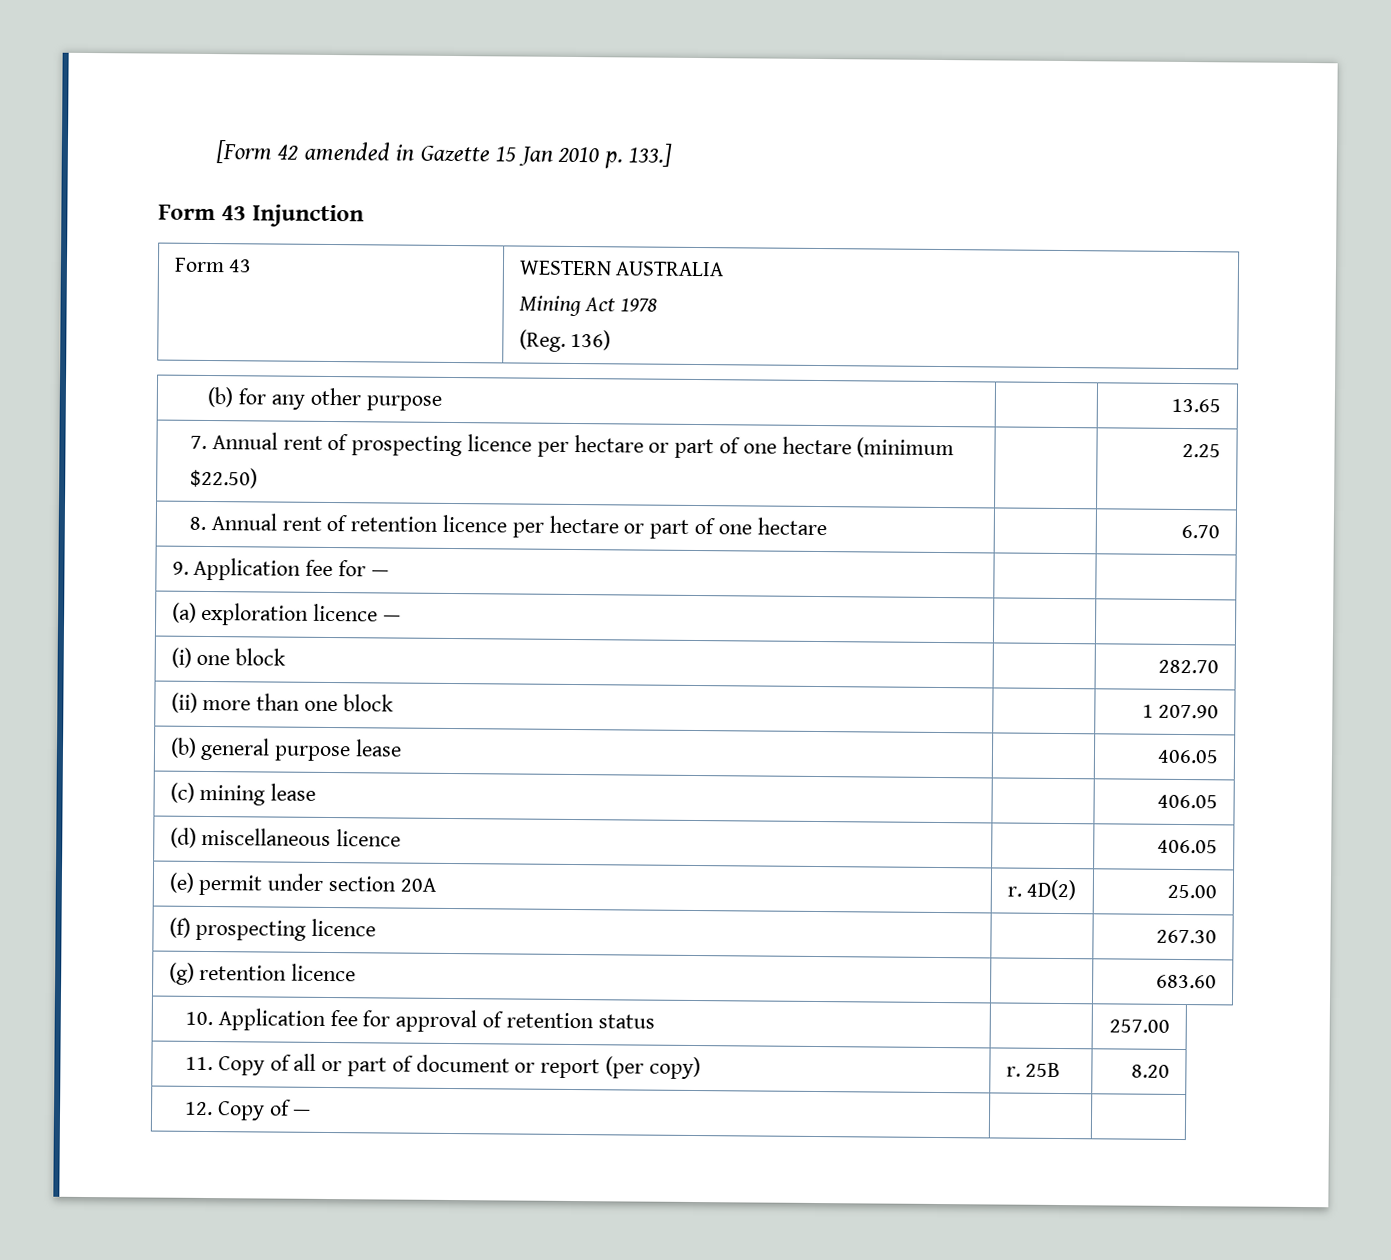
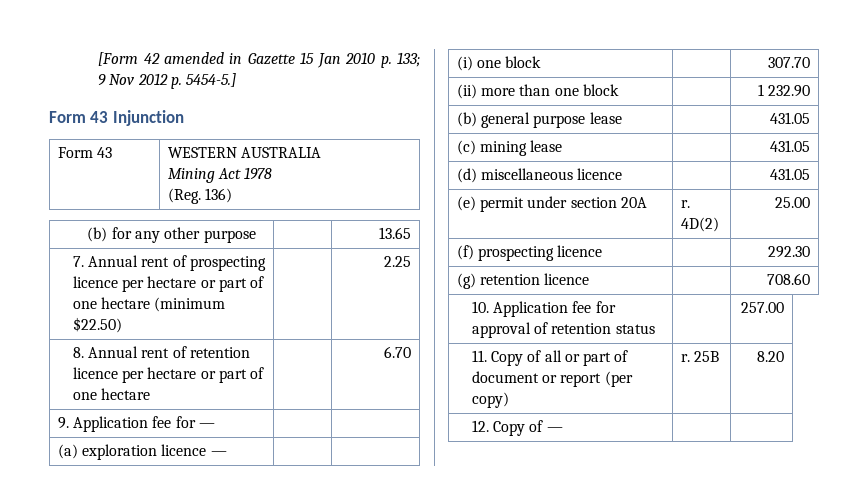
- [Form 42 amended in Gazette 15 Jan 2010 p. 133.]
+ [Form 42 amended in Gazette 15 Jan 2010 p. 133; 9 Nov 2012 p. 5454-5.]
- (i) one block | | 282.70
+ (i) one block | | 307.70
- (ii) more than one block | | 1 207.90
+ (ii) more than one block | | 1 232.90
- (b) general purpose lease | | 406.05
+ (b) general purpose lease | | 431.05
- (c) mining lease | | 406.05
+ (c) mining lease | | 431.05
- (d) miscellaneous licence | | 406.05
+ (d) miscellaneous licence | | 431.05
- (f) prospecting licence | | 267.30
+ (f) prospecting licence | | 292.30
- (g) retention licence | | 683.60
+ (g) retention licence | | 708.60

